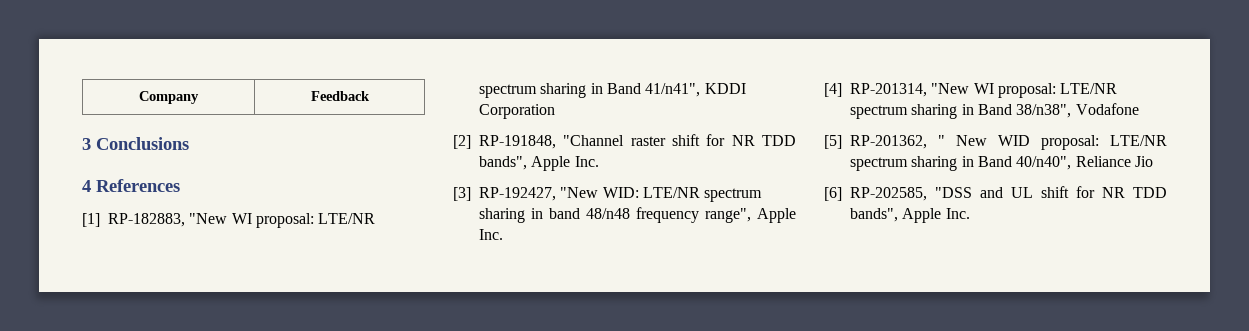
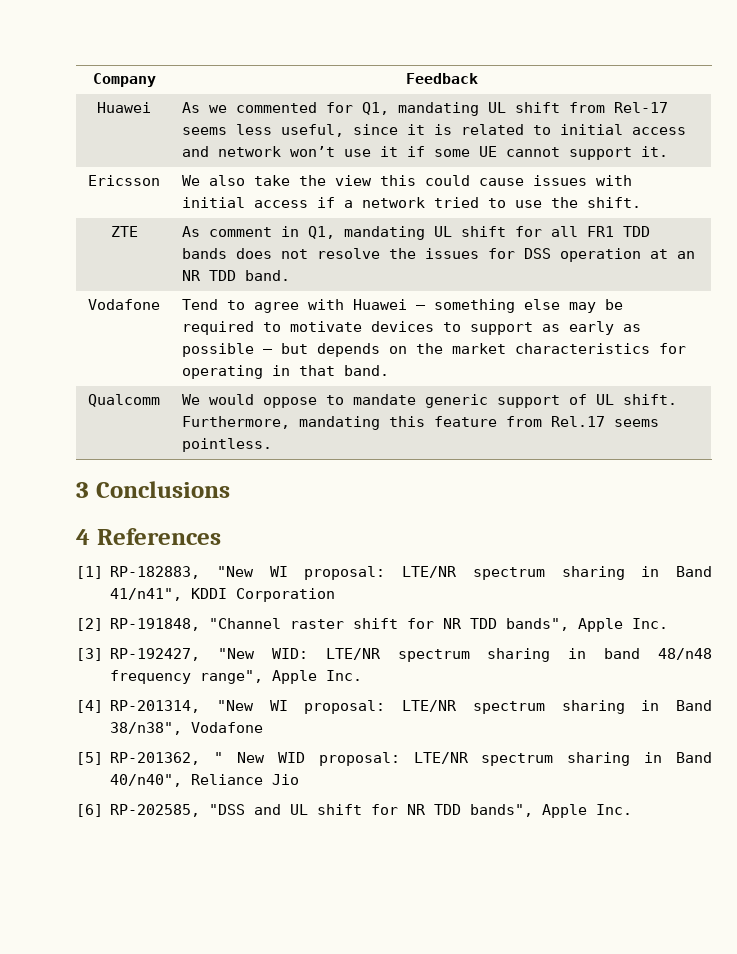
+ Huawei | As we commented for Q1, mandating UL shift from Rel-17 seems less useful, since it is related to initial access and network won’t use it if some UE cannot support it.
+ Ericsson | We also take the view this could cause issues with initial access if a network tried to use the shift.
+ ZTE | As comment in Q1, mandating UL shift for all FR1 TDD bands does not resolve the issues for DSS operation at an NR TDD band.
+ Vodafone | Tend to agree with Huawei – something else may be required to motivate devices to support as early as possible – but depends on the market characteristics for operating in that band.
+ Qualcomm | We would oppose to mandate generic support of UL shift. Furthermore, mandating this feature from Rel.17 seems pointless.

